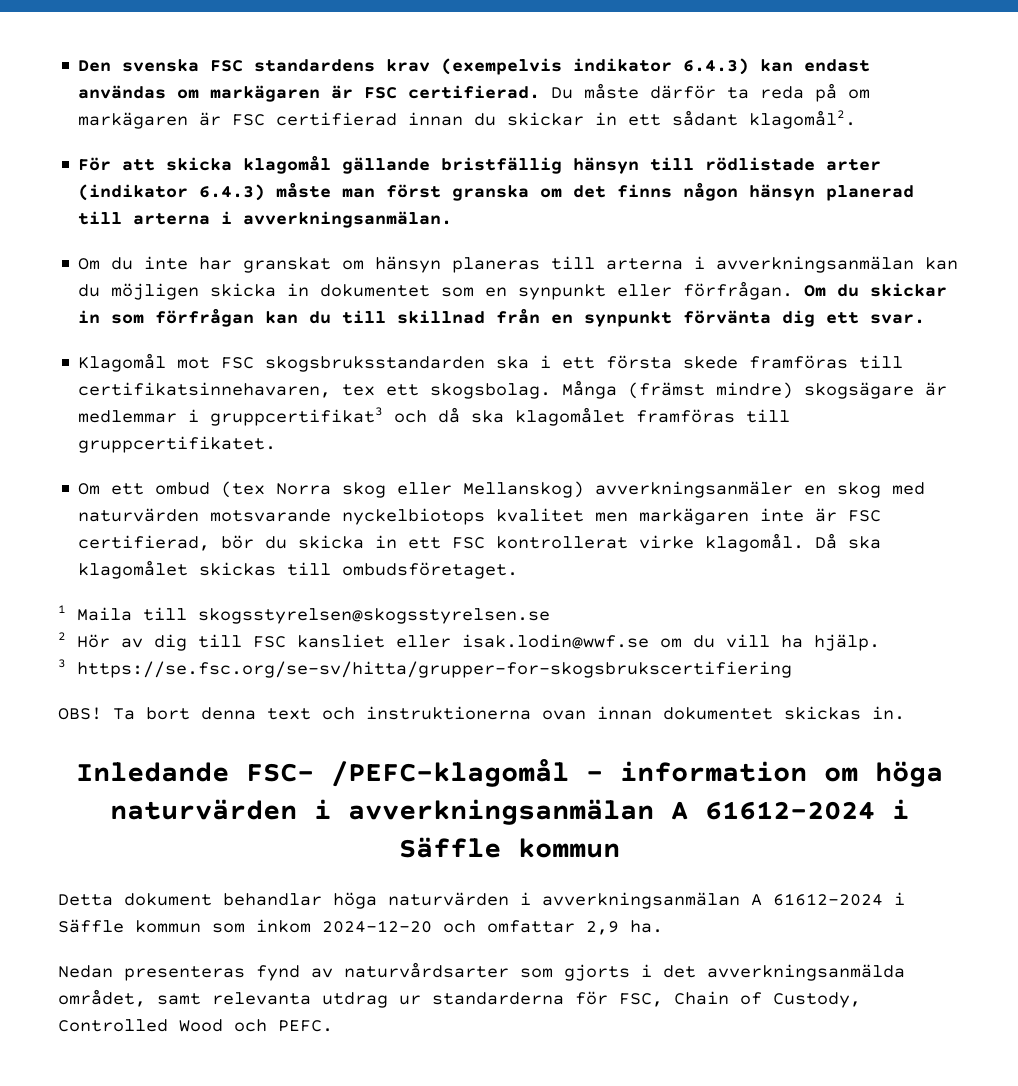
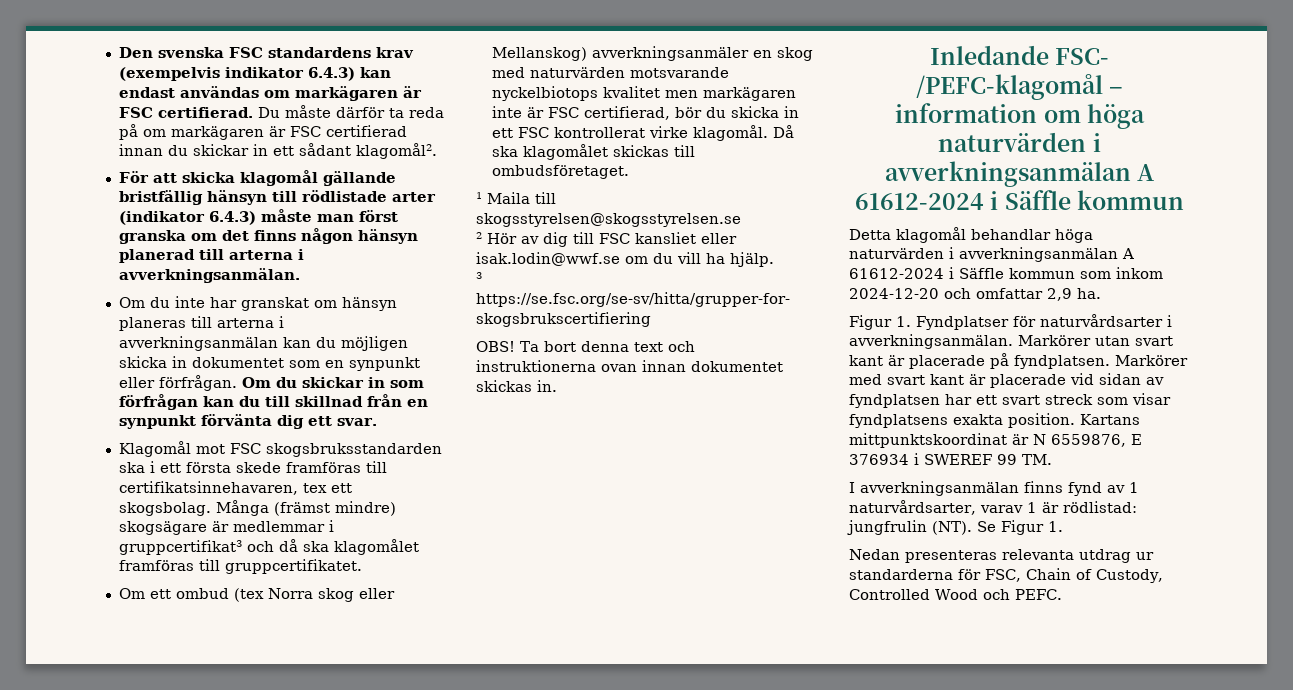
- Detta dokument behandlar höga naturvärden i avverkningsanmälan A 61612-2024 i Säffle kommun som inkom 2024-12-20 och omfattar 2,9 ha.
+ Detta klagomål behandlar höga naturvärden i avverkningsanmälan A 61612-2024 i Säffle kommun som inkom 2024-12-20 och omfattar 2,9 ha.
- Nedan presenteras fynd av naturvårdsarter som gjorts i det avverkningsanmälda området, samt relevanta utdrag ur standarderna för FSC, Chain of Custody, Controlled Wood och PEFC.
+ Figur 1. Fyndplatser för naturvårdsarter i avverkningsanmälan. Markörer utan svart kant är placerade på fyndplatsen. Markörer med svart kant är placerade vid sidan av fyndplatsen har ett svart streck som visar fyndplatsens exakta position. Kartans mittpunktskoordinat är N 6559876, E 376934 i SWEREF 99 TM.
+ I avverkningsanmälan finns fynd av 1 naturvårdsarter, varav 1 är rödlistad: jungfrulin (NT). Se Figur 1.
+ Nedan presenteras relevanta utdrag ur standarderna för FSC, Chain of Custody, Controlled Wood och PEFC.

